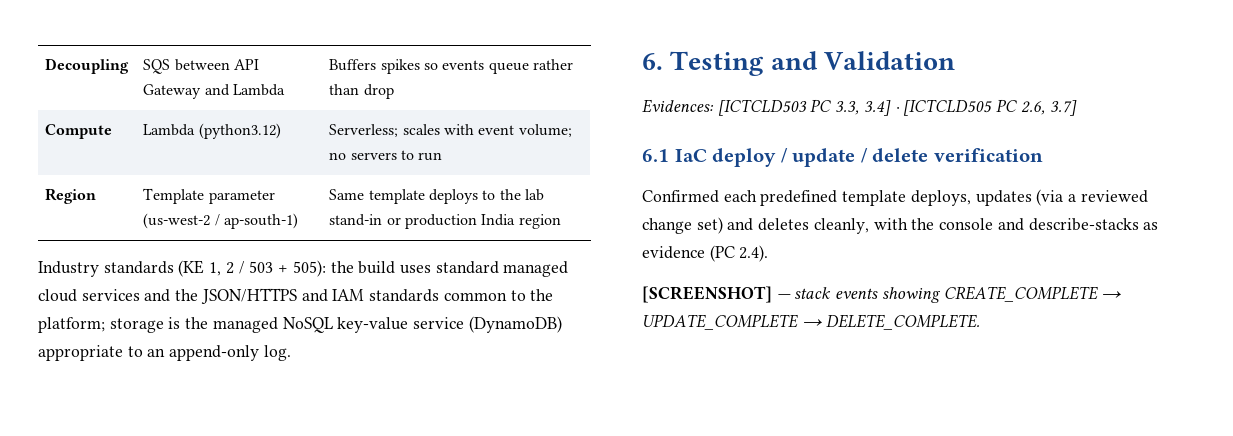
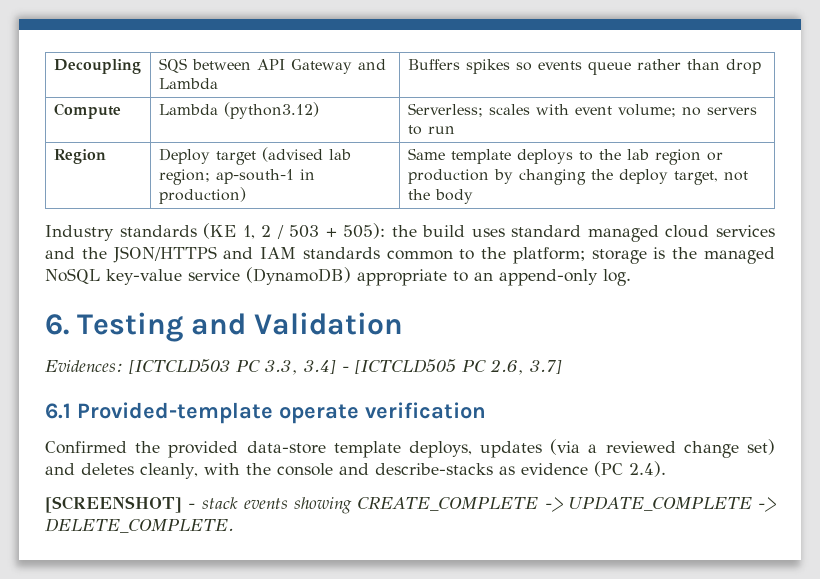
- Region | Template parameter (us-west-2 / ap-south-1) | Same template deploys to the lab stand-in or production India region
+ Region | Deploy target (advised lab region; ap-south-1 in production) | Same template deploys to the lab region or production by changing the deploy target, not the body
- Evidences: [ICTCLD503 PC 3.3, 3.4] · [ICTCLD505 PC 2.6, 3.7]
+ Evidences: [ICTCLD503 PC 3.3, 3.4] - [ICTCLD505 PC 2.6, 3.7]
- 6.1 IaC deploy / update / delete verification
+ 6.1 Provided-template operate verification
- Confirmed each predefined template deploys, updates (via a reviewed change set) and deletes cleanly, with the console and describe-stacks as evidence (PC 2.4).
+ Confirmed the provided data-store template deploys, updates (via a reviewed change set) and deletes cleanly, with the console and describe-stacks as evidence (PC 2.4).
- [SCREENSHOT] — stack events showing CREATE_COMPLETE → UPDATE_COMPLETE → DELETE_COMPLETE.
+ [SCREENSHOT] - stack events showing CREATE_COMPLETE -> UPDATE_COMPLETE -> DELETE_COMPLETE.

